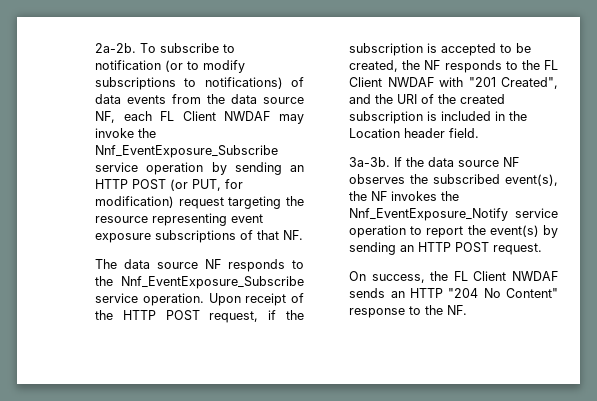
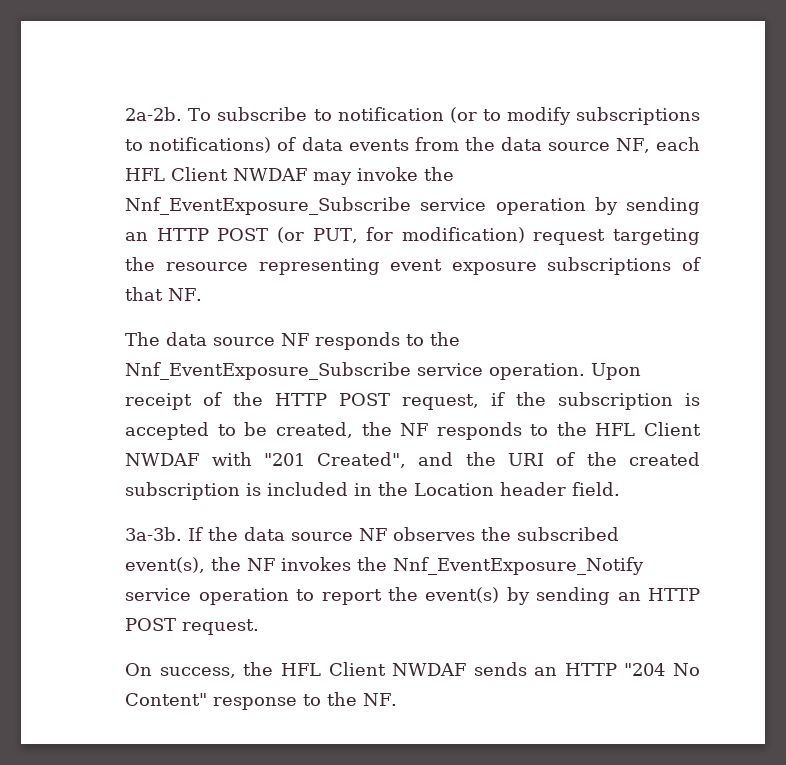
- To subscribe to notification (or to modify subscriptions to notifications) of data events from the data source NF, each FL Client NWDAF may invoke the Nnf_EventExposure_Subscribe service operation by sending an HTTP POST (or PUT, for modification) request targeting the resource representing event exposure subscriptions of that NF.
+ To subscribe to notification (or to modify subscriptions to notifications) of data events from the data source NF, each HFL Client NWDAF may invoke the Nnf_EventExposure_Subscribe service operation by sending an HTTP POST (or PUT, for modification) request targeting the resource representing event exposure subscriptions of that NF.
- Upon receipt of the HTTP POST request, if the subscription is accepted to be created, the NF responds to the FL Client NWDAF with "201 Created", and the URI of the created subscription is included in the Location header field.
+ Upon receipt of the HTTP POST request, if the subscription is accepted to be created, the NF responds to the HFL Client NWDAF with "201 Created", and the URI of the created subscription is included in the Location header field.
- On success, the FL Client NWDAF sends an HTTP "204 No Content" response to the NF.
+ On success, the HFL Client NWDAF sends an HTTP "204 No Content" response to the NF.

